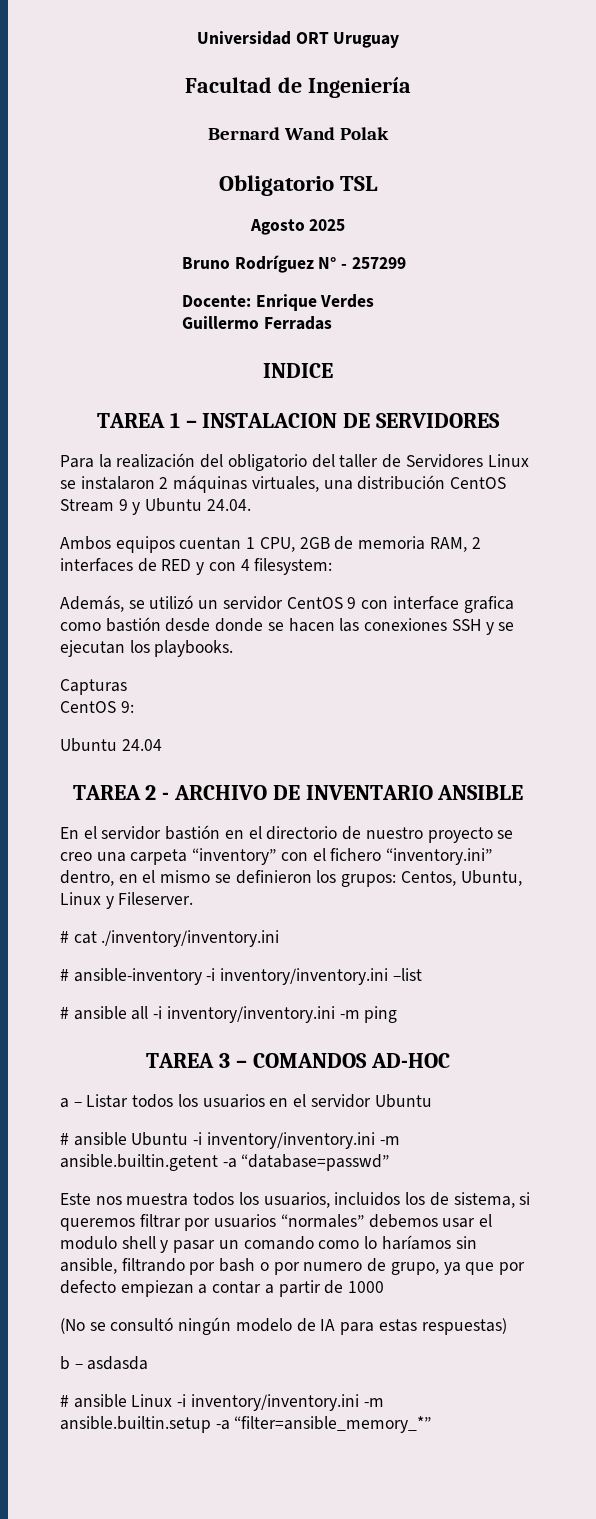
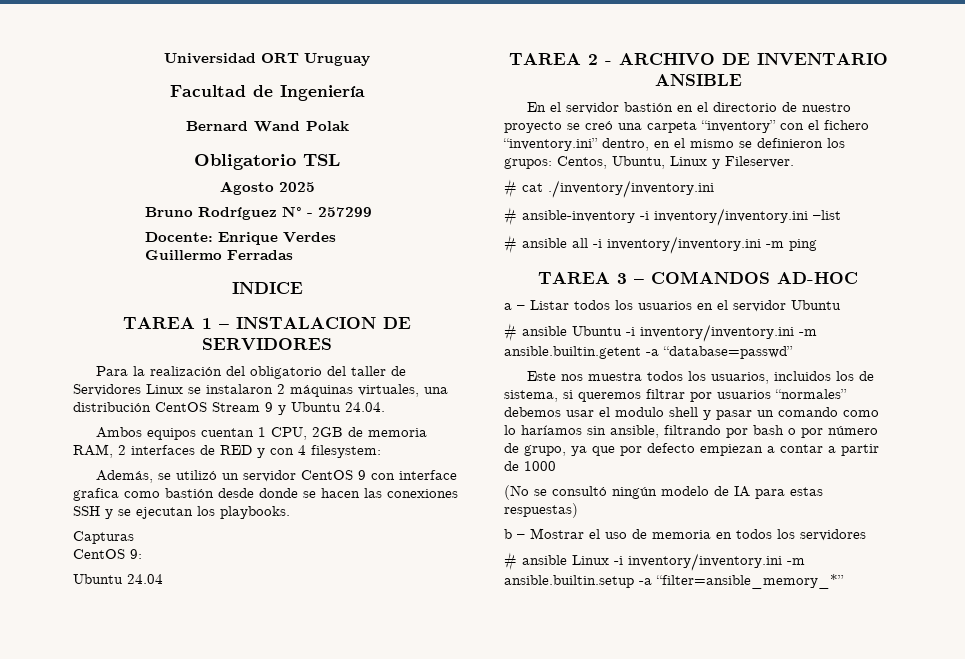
- En el servidor bastión en el directorio de nuestro proyecto se creo una carpeta “inventory” con el fichero “inventory.ini” dentro, en el mismo se definieron los grupos: Centos, Ubuntu, Linux y Fileserver.
+ En el servidor bastión en el directorio de nuestro proyecto se creó una carpeta “inventory” con el fichero “inventory.ini” dentro, en el mismo se definieron los grupos: Centos, Ubuntu, Linux y Fileserver.
- Este nos muestra todos los usuarios, incluidos los de sistema, si queremos filtrar por usuarios “normales” debemos usar el modulo shell y pasar un comando como lo haríamos sin ansible, filtrando por bash o por numero de grupo, ya que por defecto empiezan a contar a partir de 1000
+ Este nos muestra todos los usuarios, incluidos los de sistema, si queremos filtrar por usuarios “normales” debemos usar el modulo shell y pasar un comando como lo haríamos sin ansible, filtrando por bash o por número de grupo, ya que por defecto empiezan a contar a partir de 1000
- b – asdasda
+ b – Mostrar el uso de memoria en todos los servidores

